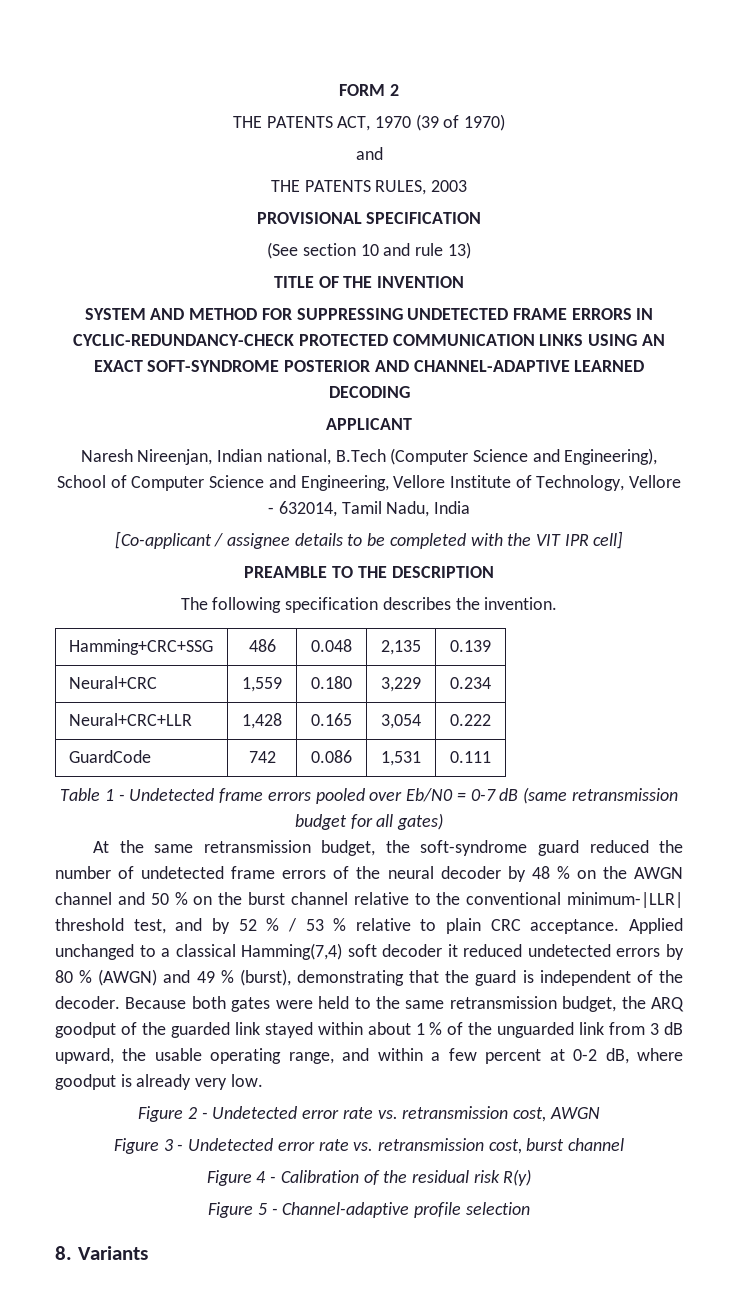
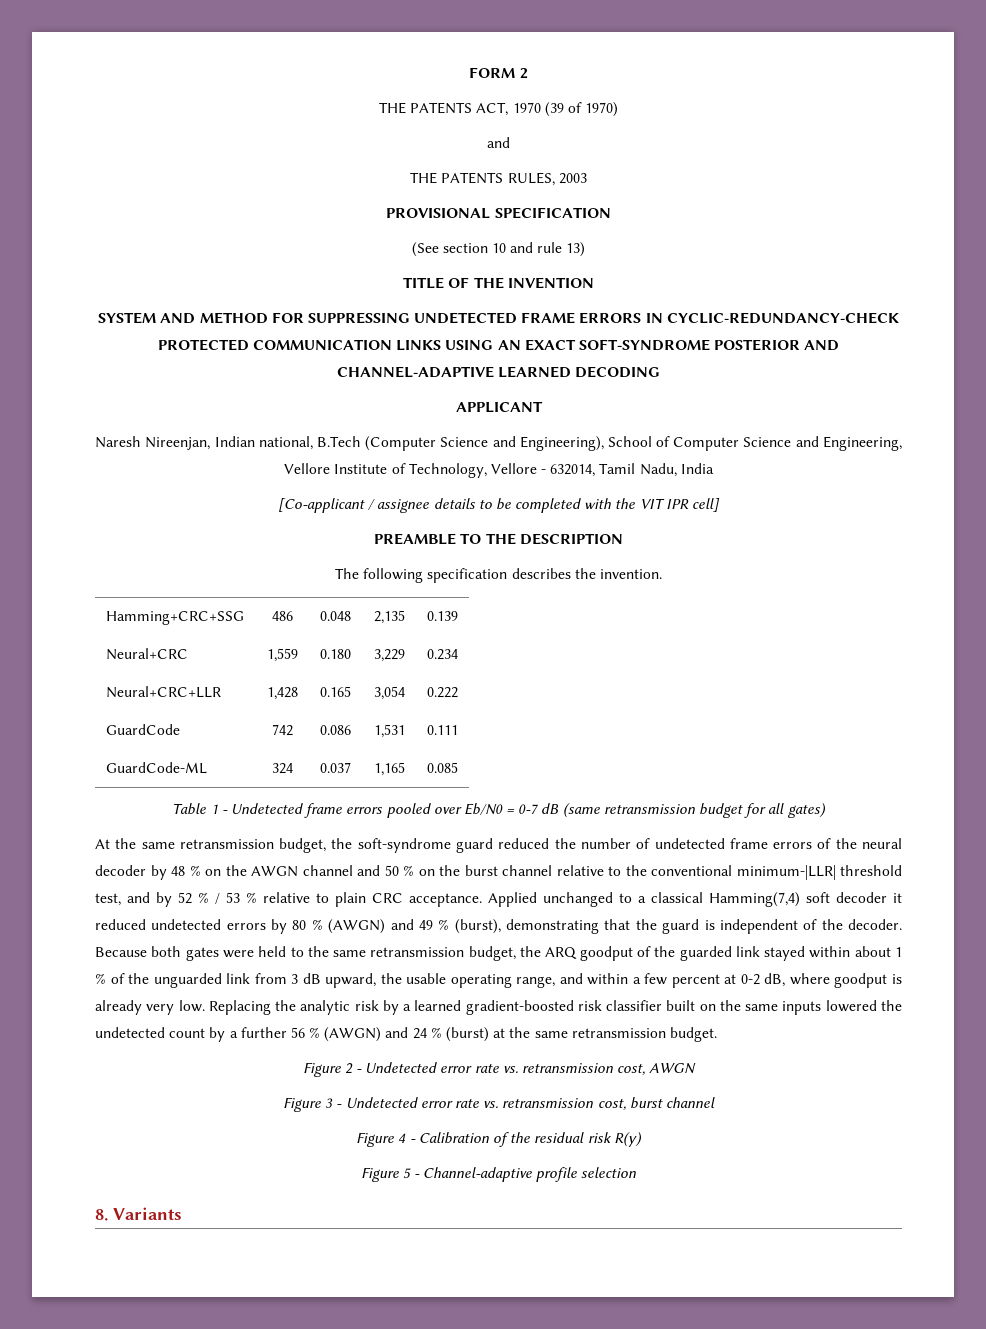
+ GuardCode-ML | 324 | 0.037 | 1,165 | 0.085
+ Replacing the analytic risk by a learned gradient-boosted risk classifier built on the same inputs lowered the undetected count by a further 56 % (AWGN) and 24 % (burst) at the same retransmission budget.

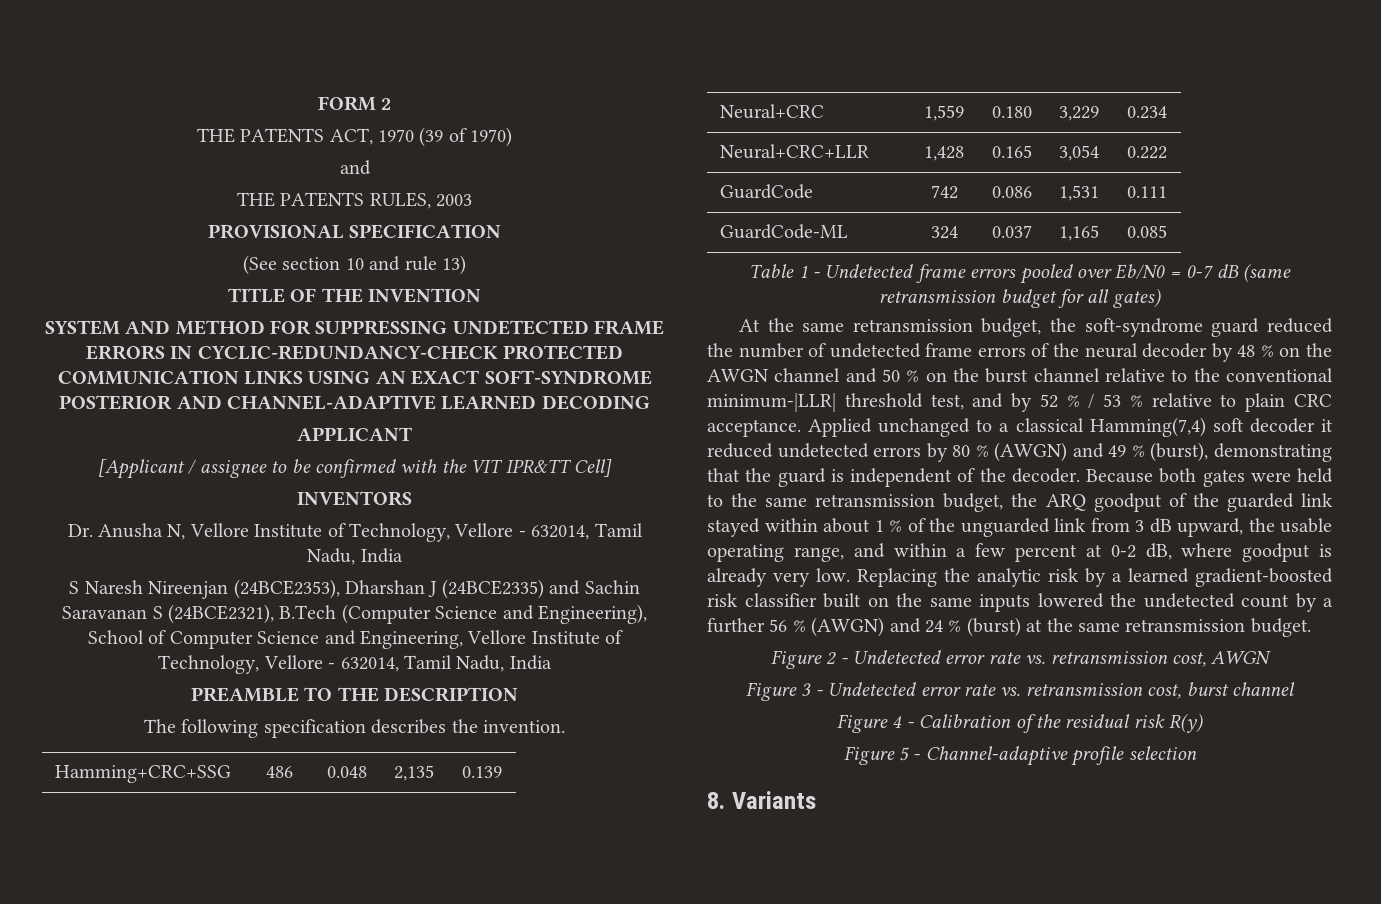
- Naresh Nireenjan, Indian national, B.Tech (Computer Science and Engineering), School of Computer Science and Engineering, Vellore Institute of Technology, Vellore - 632014, Tamil Nadu, India
+ [Applicant / assignee to be confirmed with the VIT IPR&TT Cell]
+ INVENTORS
+ Dr. Anusha N, Vellore Institute of Technology, Vellore - 632014, Tamil Nadu, India
+ S Naresh Nireenjan (24BCE2353), Dharshan J (24BCE2335) and Sachin Saravanan S (24BCE2321), B.Tech (Computer Science and Engineering), School of Computer Science and Engineering, Vellore Institute of Technology, Vellore - 632014, Tamil Nadu, India
- [Co-applicant / assignee details to be completed with the VIT IPR cell]

